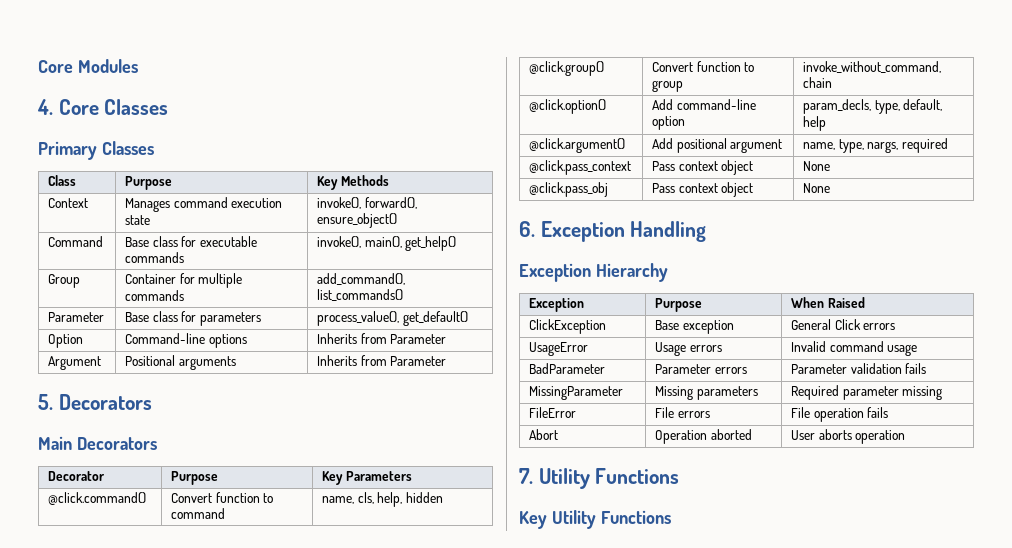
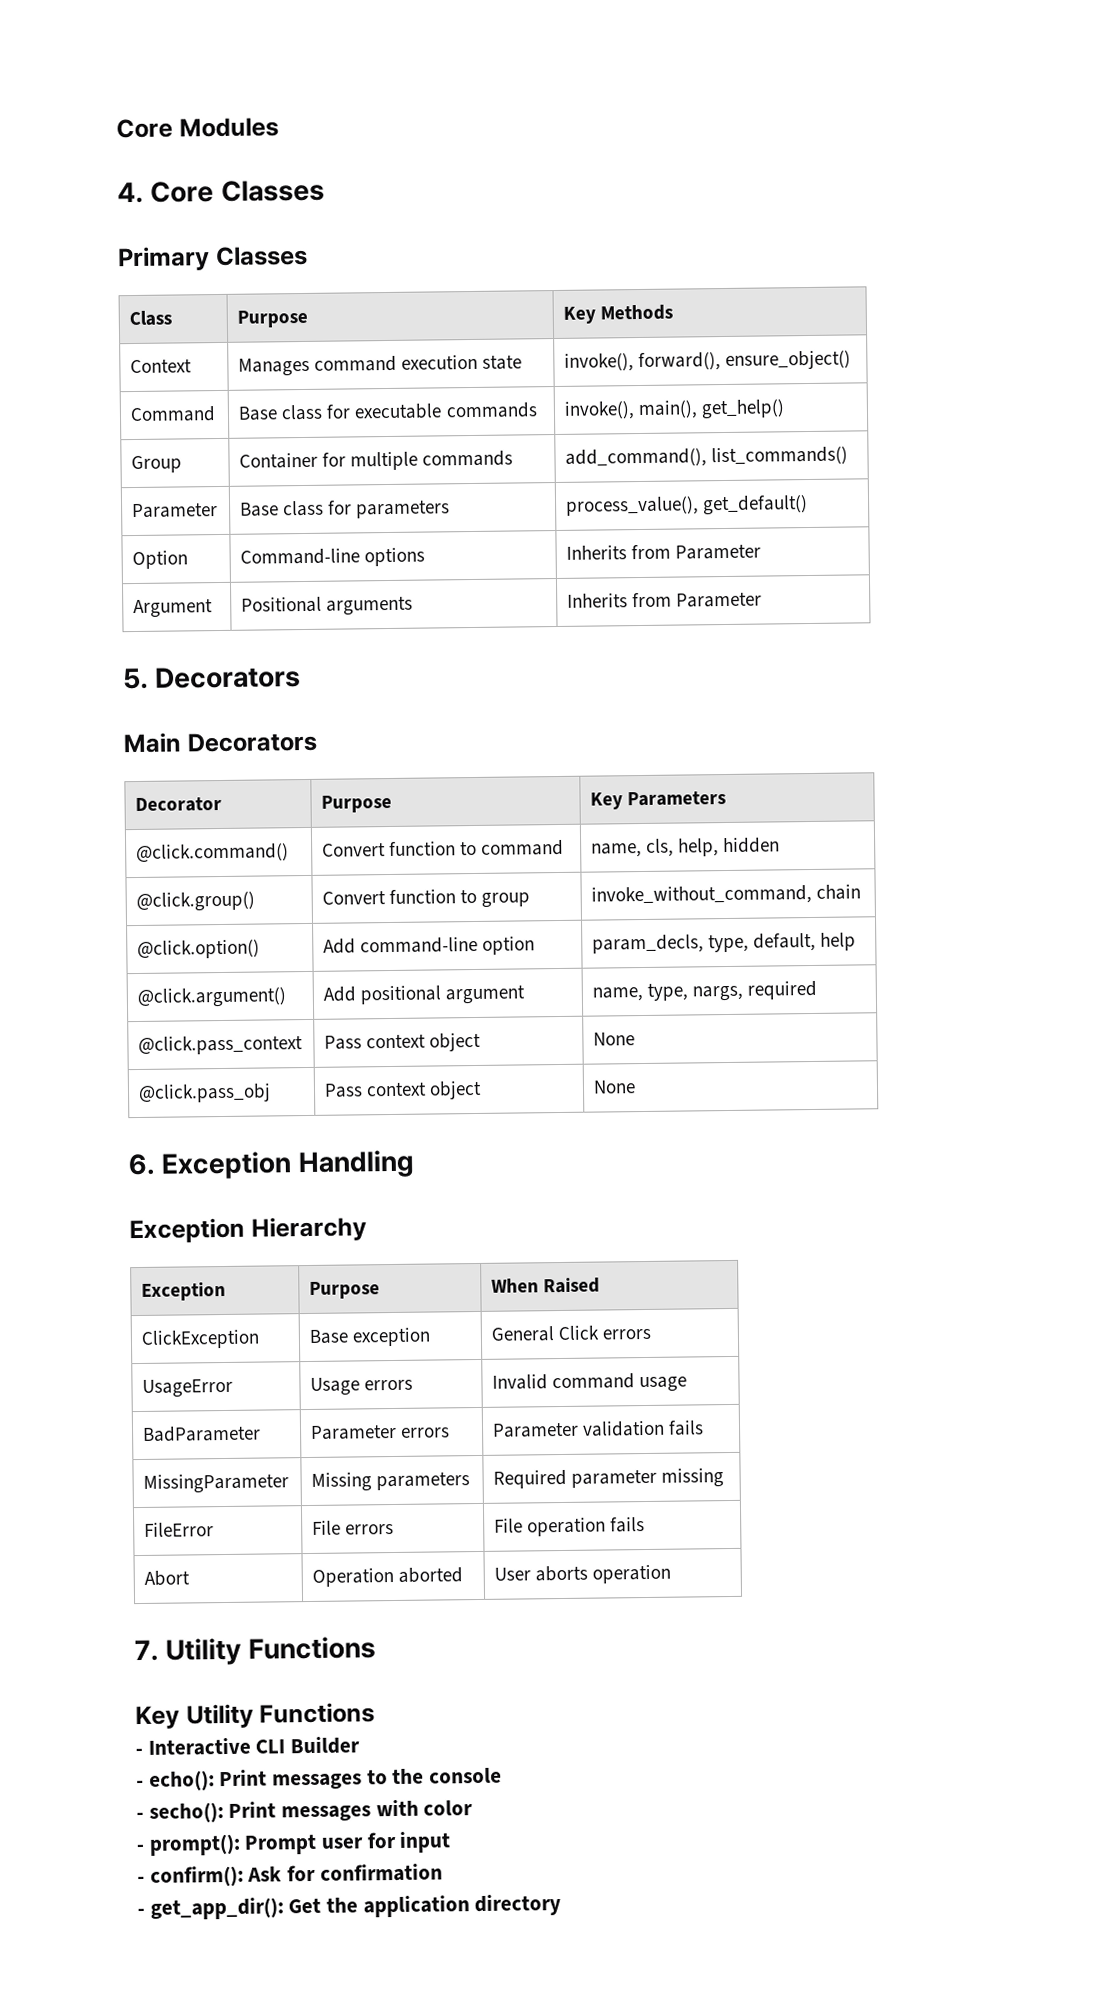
+ - Interactive CLI Builder
+ - echo(): Print messages to the console
+ - secho(): Print messages with color
+ - prompt(): Prompt user for input
+ - confirm(): Ask for confirmation
+ - get_app_dir(): Get the application directory

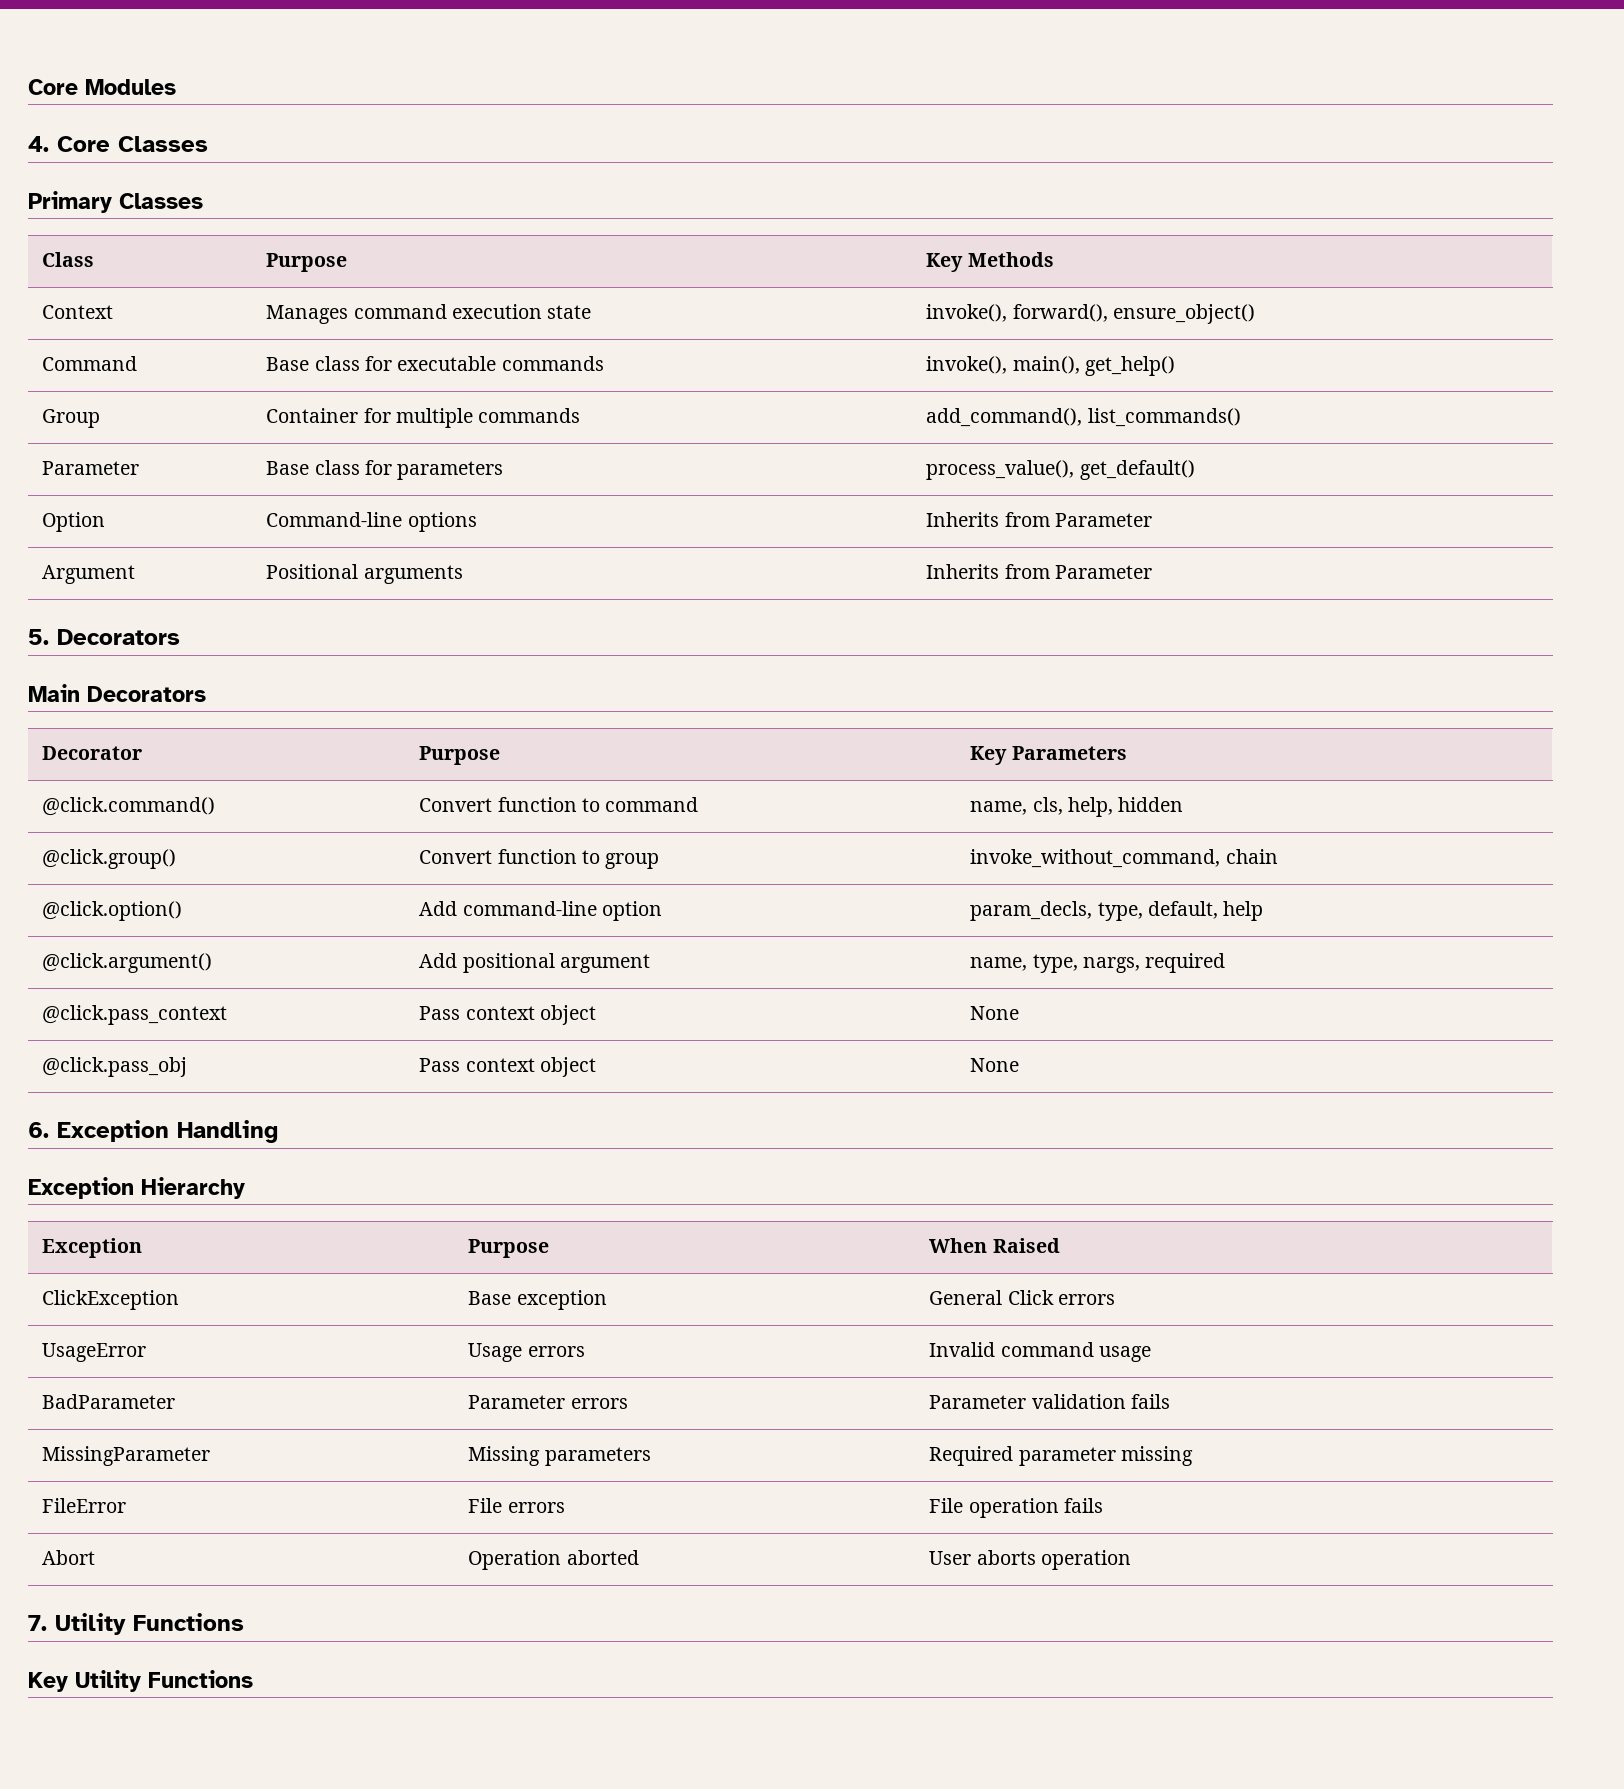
- - Interactive CLI Builder
- - echo(): Print messages to the console
- - secho(): Print messages with color
- - prompt(): Prompt user for input
- - confirm(): Ask for confirmation
- - get_app_dir(): Get the application directory

